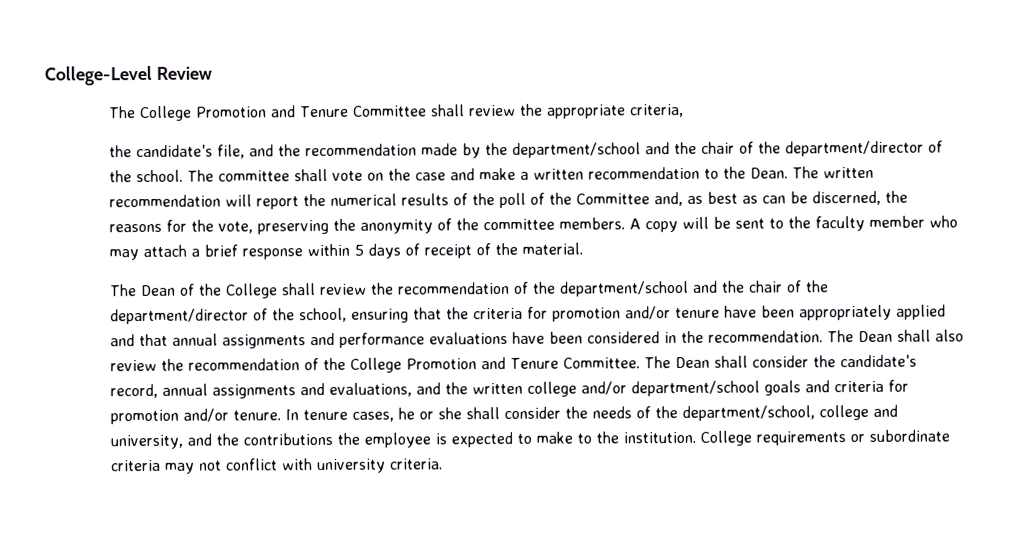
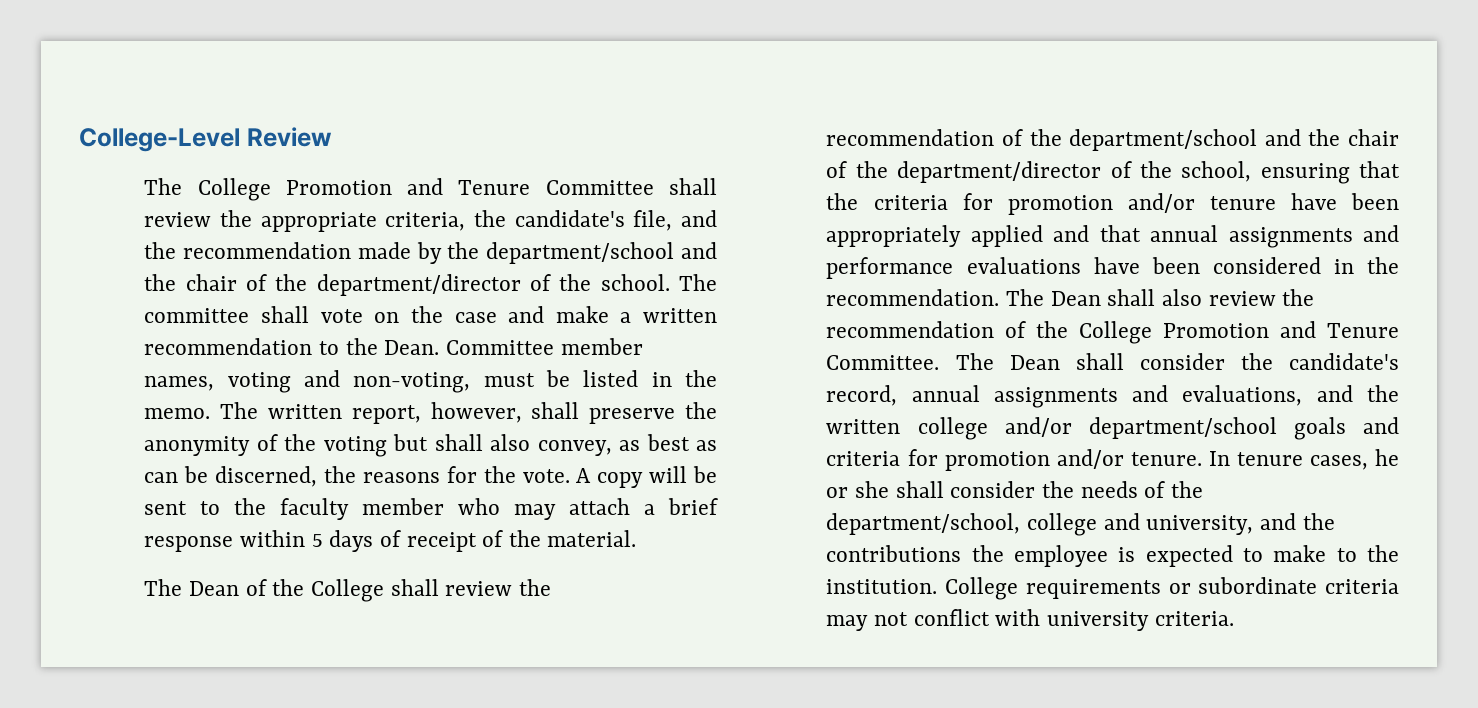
- The College Promotion and Tenure Committee shall review the appropriate criteria,
- the candidate's file, and the recommendation made by the department/school and the chair of the department/director of the school.
+ The College Promotion and Tenure Committee shall review the appropriate criteria, the candidate's file, and the recommendation made by the department/school and the chair of the department/director of the school.
- The written recommendation will report the numerical results of the poll of the Committee and, as best as can be discerned, the reasons for the vote, preserving the anonymity of the committee members.
+ Committee member names, voting and non-voting, must be listed in the memo. The written report, however, shall preserve the anonymity of the voting but shall also convey, as best as can be discerned, the reasons for the vote.

